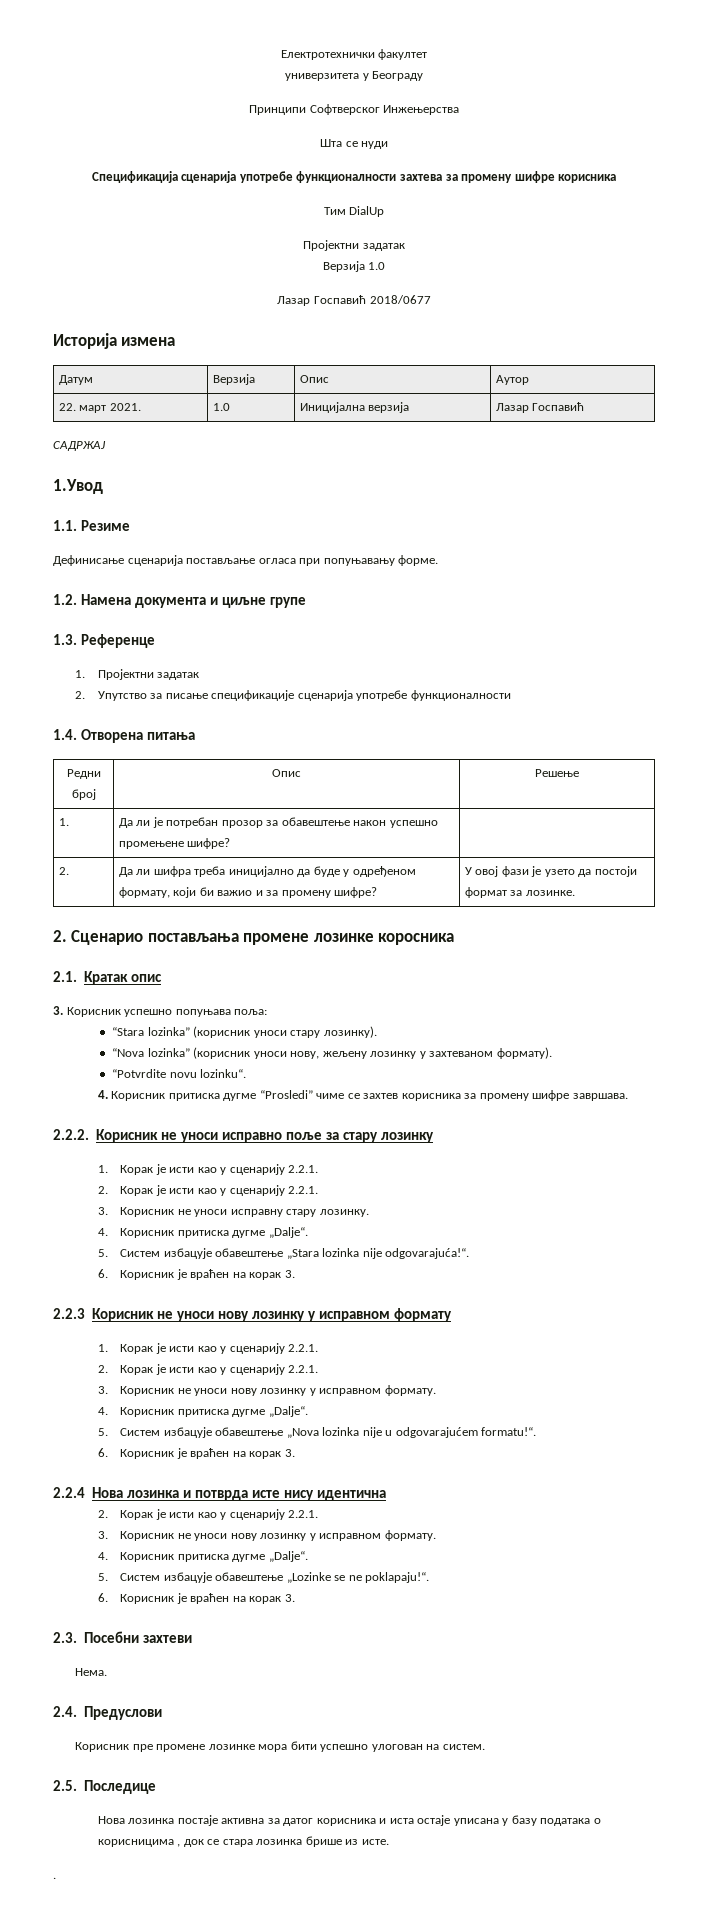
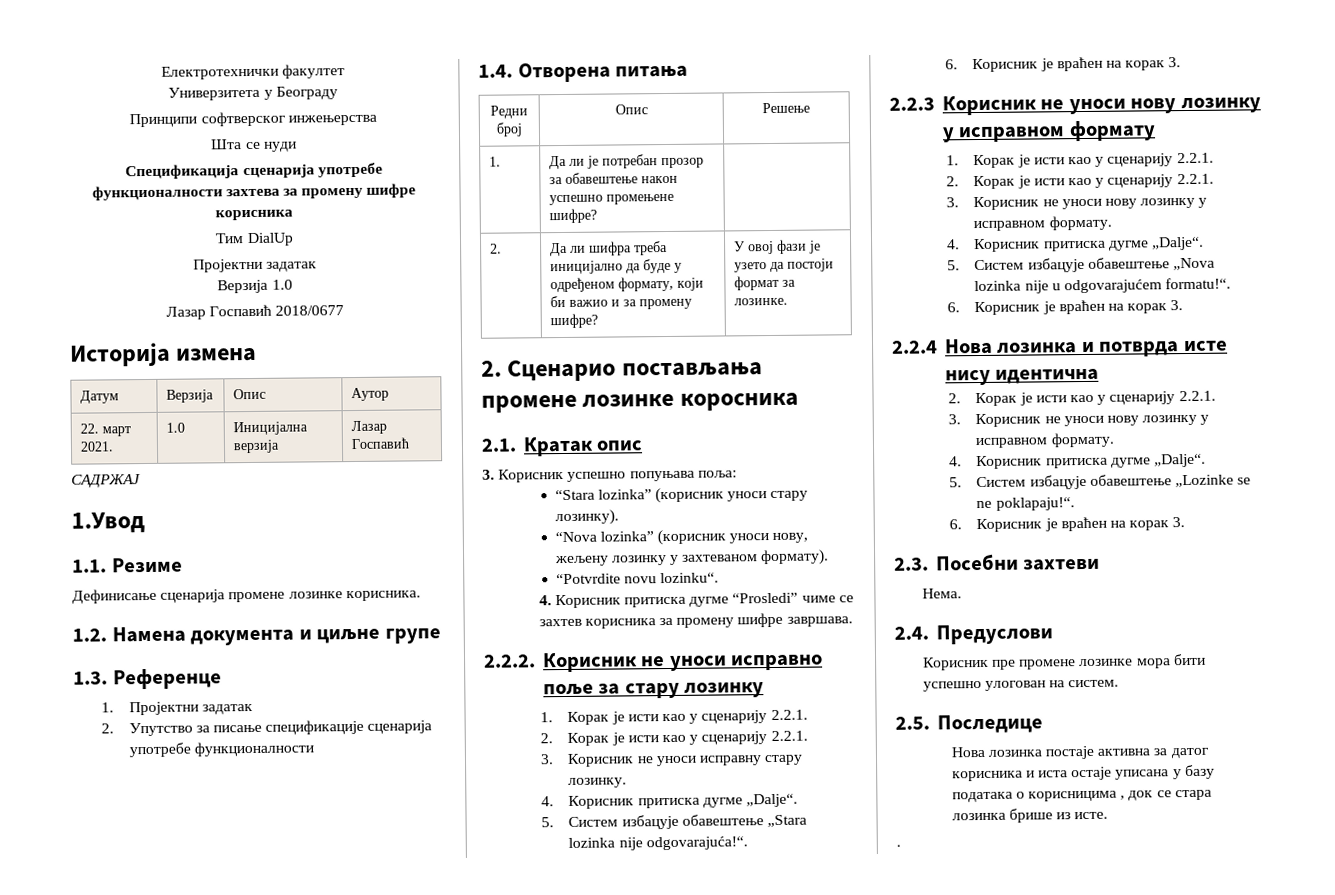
- универзитета у Београду
+ Универзитета у Београду
- Принципи Софтверског Инжењерства
+ Принципи софтверског инжењерства
- Дефинисање сценарија постављање огласа при попуњавању форме.
+ Дефинисање сценарија промене лозинке корисника.

